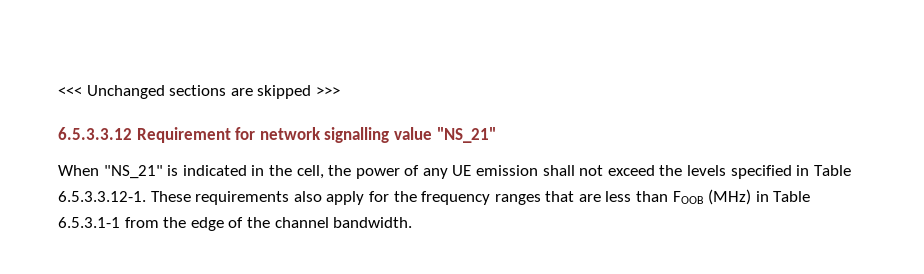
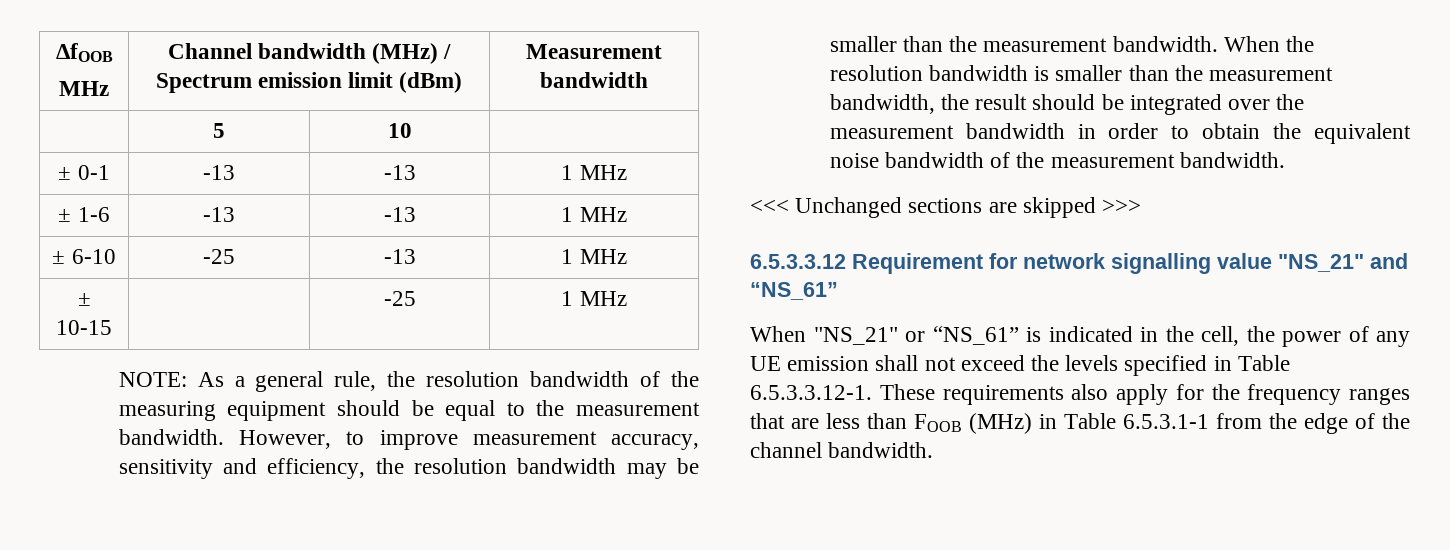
+ ΔfOOB
+ MHz | Channel bandwidth (MHz) / Spectrum emission limit (dBm) | Measurement bandwidth
+ | 5 | 10 |
+ ± 0-1 | -13 | -13 | 1 MHz
+ ± 1-6 | -13 | -13 | 1 MHz
+ ± 6-10 | -25 | -13 | 1 MHz
+ ± 10-15 | | -25 | 1 MHz
+ NOTE: As a general rule, the resolution bandwidth of the measuring equipment should be equal to the measurement bandwidth. However, to improve measurement accuracy, sensitivity and efficiency, the resolution bandwidth may be smaller than the measurement bandwidth. When the resolution bandwidth is smaller than the measurement bandwidth, the result should be integrated over the measurement bandwidth in order to obtain the equivalent noise bandwidth of the measurement bandwidth.
- 6.5.3.3.12 Requirement for network signalling value "NS_21"
+ 6.5.3.3.12 Requirement for network signalling value "NS_21" and “NS_61”
- When "NS_21" is indicated in the cell, the power of any UE emission shall not exceed the levels specified in Table 6.5.3.3.12-1. These requirements also apply for the frequency ranges that are less than FOOB (MHz) in Table 6.5.3.1-1 from the edge of the channel bandwidth.
+ When "NS_21" or “NS_61” is indicated in the cell, the power of any UE emission shall not exceed the levels specified in Table 6.5.3.3.12-1. These requirements also apply for the frequency ranges that are less than FOOB (MHz) in Table 6.5.3.1-1 from the edge of the channel bandwidth.

